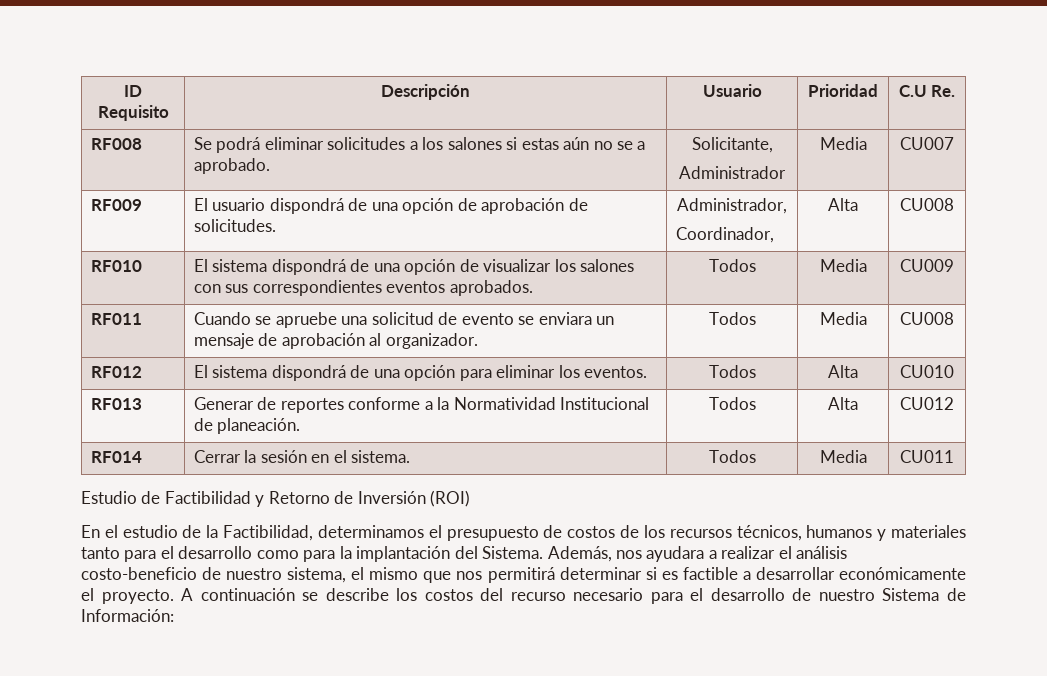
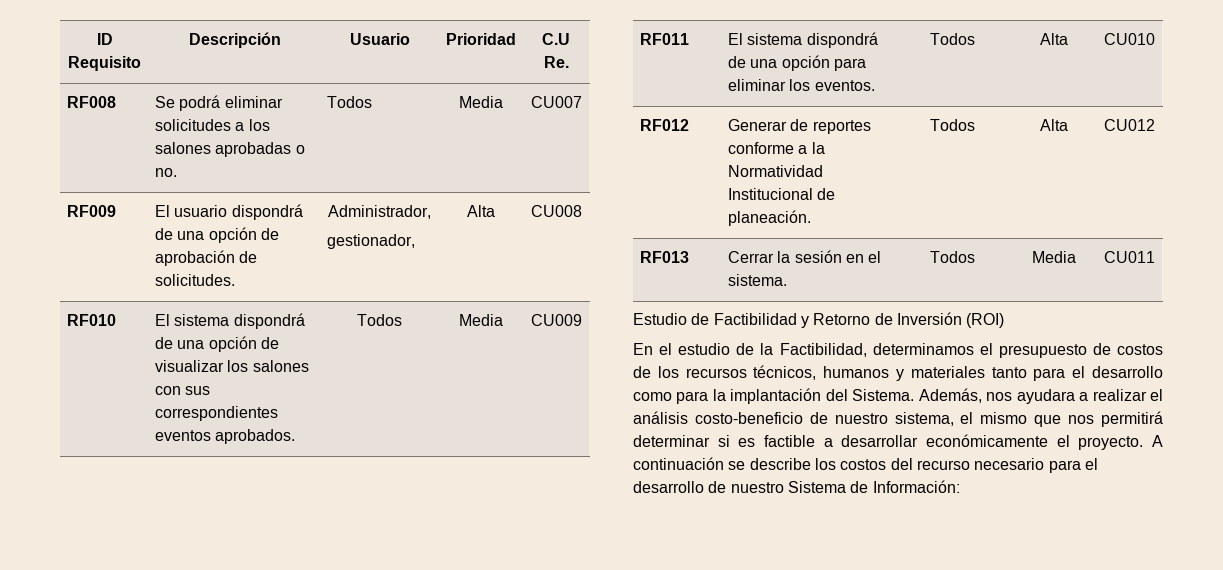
- RF008 | Se podrá eliminar solicitudes a los salones si estas aún no se a aprobado. | Solicitante,
- Administrador | Media | CU007
+ RF008 | Se podrá eliminar solicitudes a los salones aprobadas o no. | Todos | Media | CU007
  RF009 | El usuario dispondrá de una opción de aprobación de solicitudes. | Administrador,
- Coordinador, | Alta | CU008
+ gestionador, | Alta | CU008
- RF011 | Cuando se apruebe una solicitud de evento se enviara un mensaje de aprobación al organizador. | Todos | Media | CU008
- RF012 | El sistema dispondrá de una opción para eliminar los eventos. | Todos | Alta | CU010
+ RF011 | El sistema dispondrá de una opción para eliminar los eventos. | Todos | Alta | CU010
- RF013 | Generar de reportes conforme a la Normatividad Institucional de planeación. | Todos | Alta | CU012
+ RF012 | Generar de reportes conforme a la Normatividad Institucional de planeación. | Todos | Alta | CU012
- RF014 | Cerrar la sesión en el sistema. | Todos | Media | CU011
+ RF013 | Cerrar la sesión en el sistema. | Todos | Media | CU011

